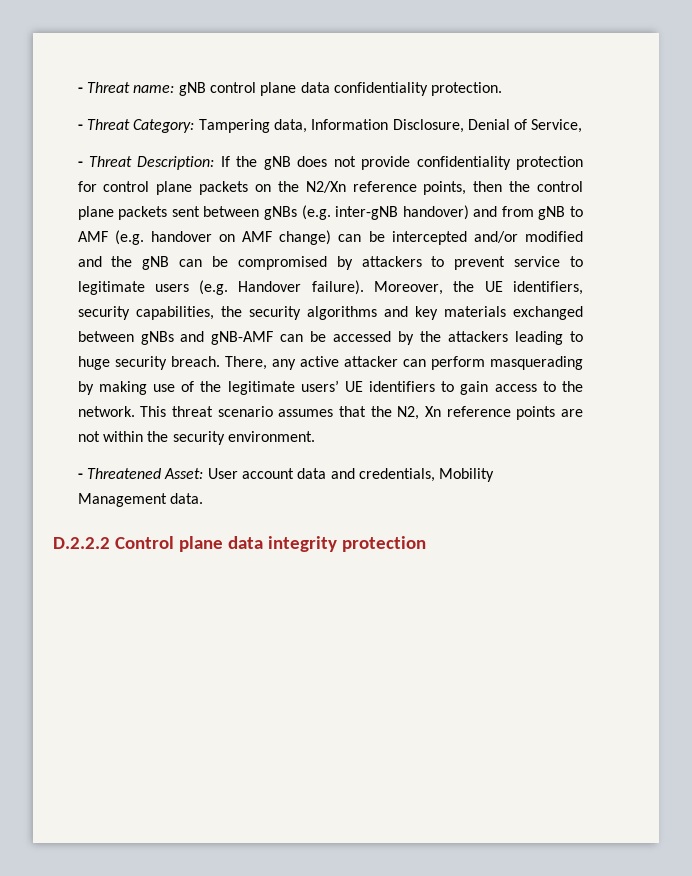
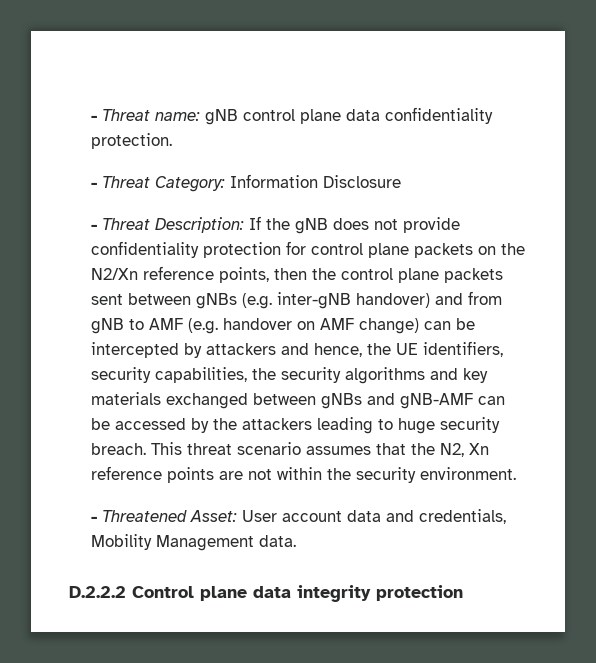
- - Threat Category: Tampering data, Information Disclosure, Denial of Service,
+ - Threat Category: Information Disclosure
- If the gNB does not provide confidentiality protection for control plane packets on the N2/Xn reference points, then the control plane packets sent between gNBs (e.g. inter-gNB handover) and from gNB to AMF (e.g. handover on AMF change) can be intercepted and/or modified and the gNB can be compromised by attackers to prevent service to legitimate users (e.g. Handover failure). Moreover, the UE identifiers, security capabilities, the security algorithms and key materials exchanged between gNBs and gNB-AMF can be accessed by the attackers leading to huge security breach.
+ If the gNB does not provide confidentiality protection for control plane packets on the N2/Xn reference points, then the control plane packets sent between gNBs (e.g. inter-gNB handover) and from gNB to AMF (e.g. handover on AMF change) can be intercepted by attackers and hence, the UE identifiers, security capabilities, the security algorithms and key materials exchanged between gNBs and gNB-AMF can be accessed by the attackers leading to huge security breach.
- There, any active attacker can perform masquerading by making use of the legitimate users’ UE identifiers to gain access to the network.

